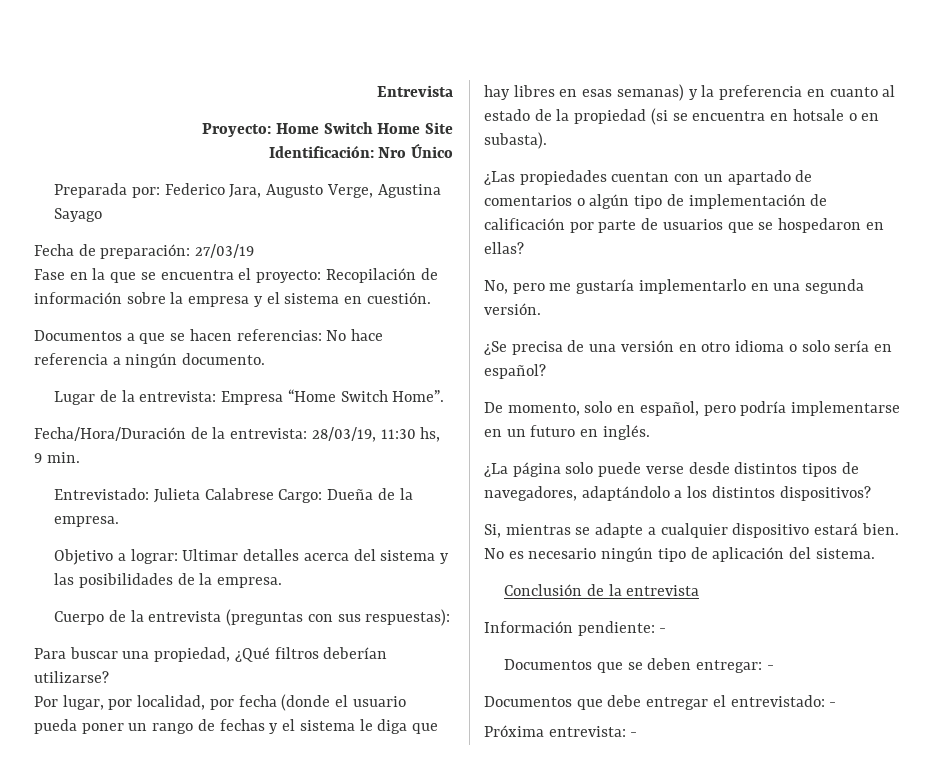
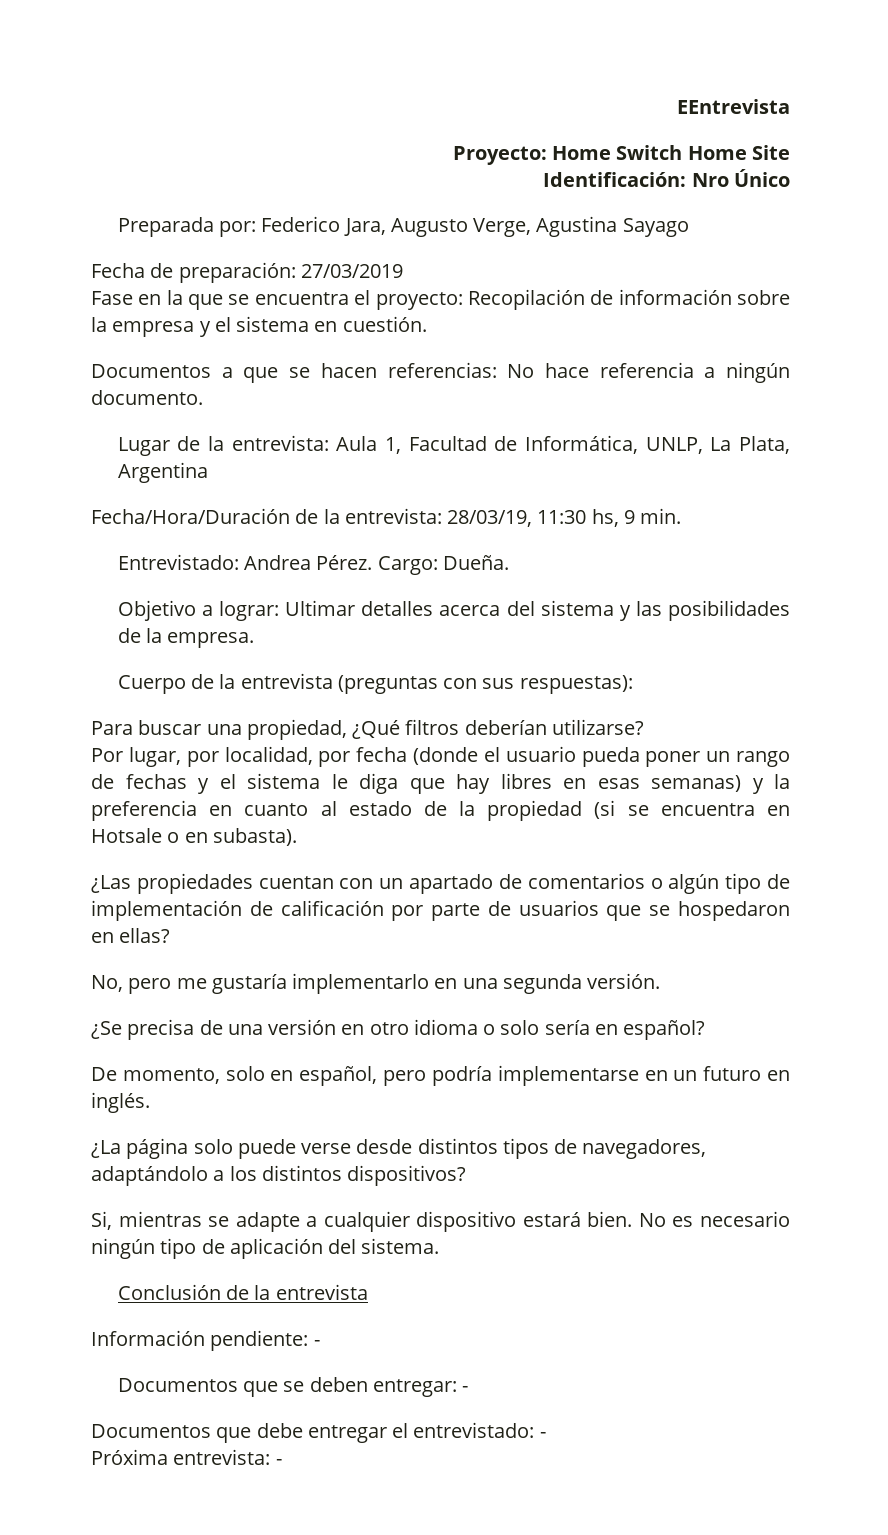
- Entrevista
+ EEntrevista
- Fecha de preparación: 27/03/19
+ Fecha de preparación: 27/03/2019
- Lugar de la entrevista: Empresa “Home Switch Home”.
+ Lugar de la entrevista: Aula 1, Facultad de Informática, UNLP, La Plata, Argentina
- Entrevistado: Julieta Calabrese Cargo: Dueña de la empresa.
+ Entrevistado: Andrea Pérez. Cargo: Dueña.
- Por lugar, por localidad, por fecha (donde el usuario pueda poner un rango de fechas y el sistema le diga que hay libres en esas semanas) y la preferencia en cuanto al estado de la propiedad (si se encuentra en hotsale o en subasta).
+ Por lugar, por localidad, por fecha (donde el usuario pueda poner un rango de fechas y el sistema le diga que hay libres en esas semanas) y la preferencia en cuanto al estado de la propiedad (si se encuentra en Hotsale o en subasta).

